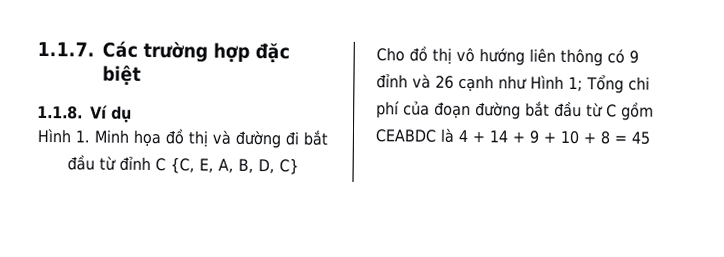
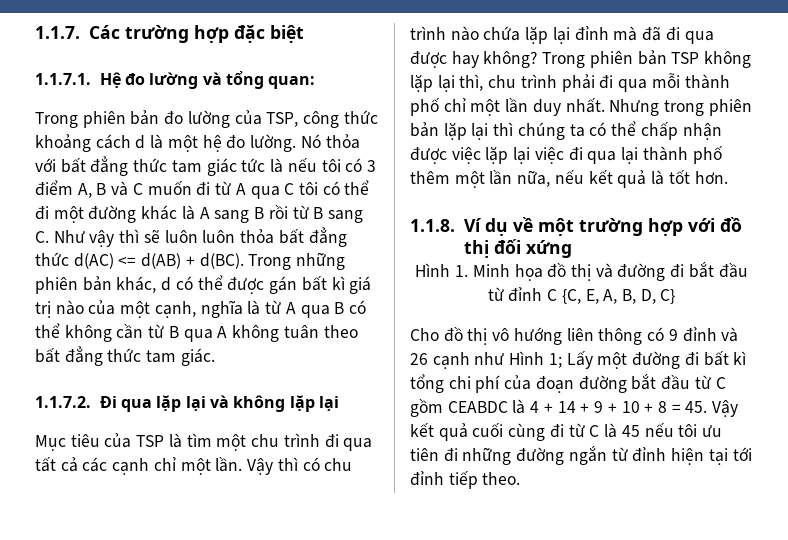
- 1.1.8. Ví dụ
+ 1.1.7.1. Hệ đo lường và tổng quan:
+ Trong phiên bản đo lường của TSP, công thức khoảng cách d là một hệ đo lường. Nó thỏa với bất đẳng thức tam giác tức là nếu tôi có 3 điểm A, B và C muốn đi từ A qua C tôi có thể đi một đường khác là A sang B rồi từ B sang C. Như vậy thì sẽ luôn luôn thỏa bất đẳng thức d(AC) <= d(AB) + d(BC). Trong những phiên bản khác, d có thể được gán bất kì giá trị nào của một cạnh, nghĩa là từ A qua B có thể không cần từ B qua A không tuân theo bất đẳng thức tam giác.
+ 1.1.7.2. Đi qua lặp lại và không lặp lại
+ Mục tiêu của TSP là tìm một chu trình đi qua tất cả các cạnh chỉ một lần. Vậy thì có chu trình nào chứa lặp lại đỉnh mà đã đi qua được hay không? Trong phiên bản TSP không lặp lại thì, chu trình phải đi qua mỗi thành phố chỉ một lần duy nhất. Nhưng trong phiên bản lặp lại thì chúng ta có thể chấp nhận được việc lặp lại việc đi qua lại thành phố thêm một lần nữa, nếu kết quả là tốt hơn.
+ 1.1.8. Ví dụ về một trường hợp với đồ thị đối xứng
- Cho đồ thị vô hướng liên thông có 9 đỉnh và 26 cạnh như Hình 1; Tổng chi phí của đoạn đường bắt đầu từ C gồm CEABDC là 4 + 14 + 9 + 10 + 8 = 45
+ Cho đồ thị vô hướng liên thông có 9 đỉnh và 26 cạnh như Hình 1; Lấy một đường đi bất kì tổng chi phí của đoạn đường bắt đầu từ C gồm CEABDC là 4 + 14 + 9 + 10 + 8 = 45. Vậy kết quả cuối cùng đi từ C là 45 nếu tôi ưu tiên đi những đường ngắn từ đỉnh hiện tại tới đỉnh tiếp theo.

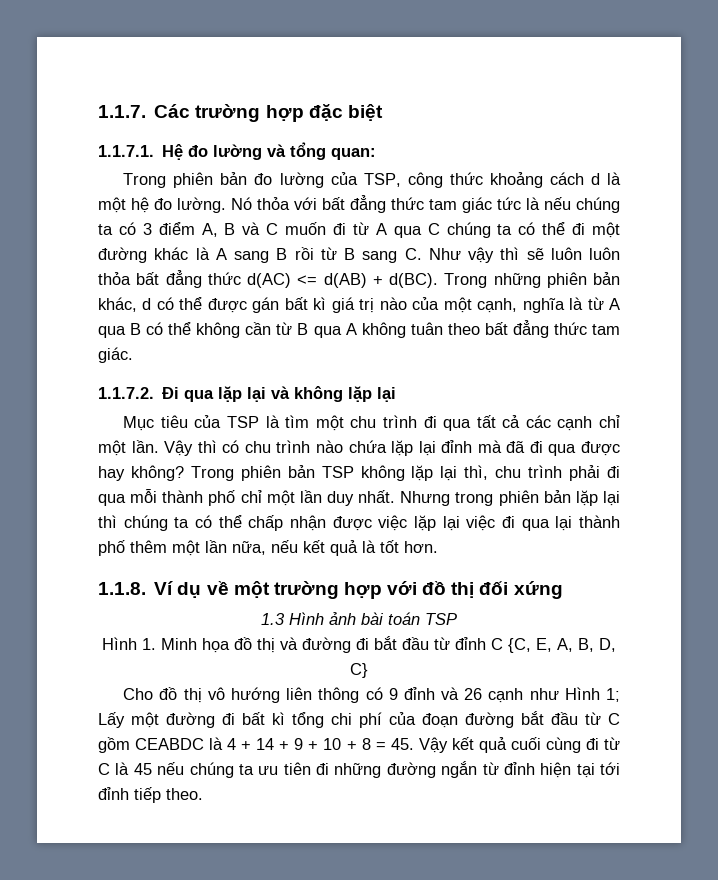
- Nó thỏa với bất đẳng thức tam giác tức là nếu tôi có 3 điểm A, B và C muốn đi từ A qua C tôi có thể đi một đường khác là A sang B rồi từ B sang C. Như vậy thì sẽ luôn luôn thỏa bất đẳng thức d(AC) <= d(AB) + d(BC).
+ Nó thỏa với bất đẳng thức tam giác tức là nếu chúng ta có 3 điểm A, B và C muốn đi từ A qua C chúng ta có thể đi một đường khác là A sang B rồi từ B sang C. Như vậy thì sẽ luôn luôn thỏa bất đẳng thức d(AC) <= d(AB) + d(BC).
+ 1.3 Hình ảnh bài toán TSP
- Lấy một đường đi bất kì tổng chi phí của đoạn đường bắt đầu từ C gồm CEABDC là 4 + 14 + 9 + 10 + 8 = 45. Vậy kết quả cuối cùng đi từ C là 45 nếu tôi ưu tiên đi những đường ngắn từ đỉnh hiện tại tới đỉnh tiếp theo.
+ Lấy một đường đi bất kì tổng chi phí của đoạn đường bắt đầu từ C gồm CEABDC là 4 + 14 + 9 + 10 + 8 = 45. Vậy kết quả cuối cùng đi từ C là 45 nếu chúng ta ưu tiên đi những đường ngắn từ đỉnh hiện tại tới đỉnh tiếp theo.

